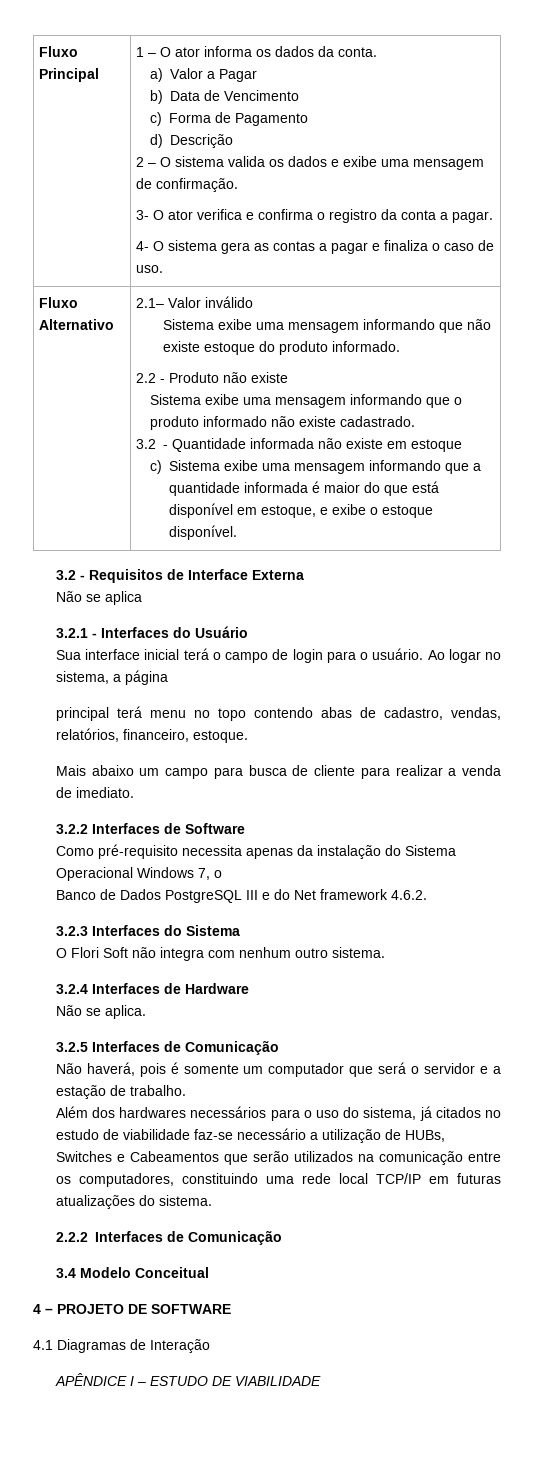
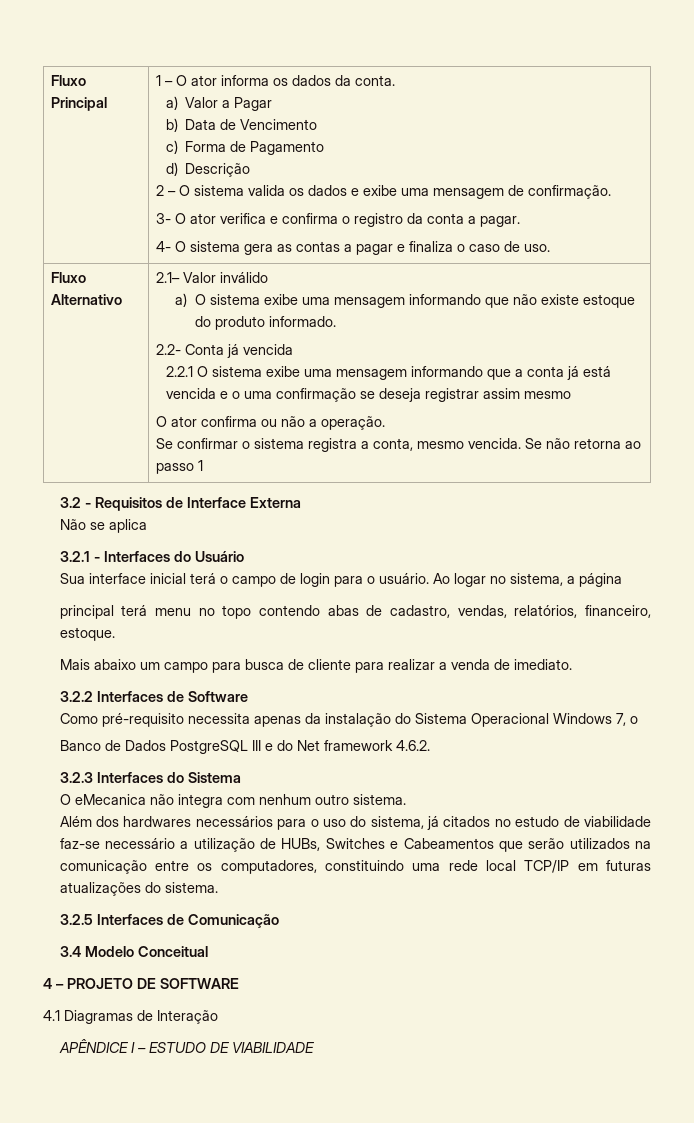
- Sistema exibe uma mensagem informando que não existe estoque do produto informado.
+ a) O sistema exibe uma mensagem informando que não existe estoque do produto informado.
- 2.2 - Produto não existe
- Sistema exibe uma mensagem informando que o produto informado não existe cadastrado.
- 3.2 - Quantidade informada não existe em estoque
- c) Sistema exibe uma mensagem informando que a quantidade informada é maior do que está disponível em estoque, e exibe o estoque disponível.
+ 2.2- Conta já vencida
+ 2.2.1 O sistema exibe uma mensagem informando que a conta já está vencida e o uma confirmação se deseja registrar assim mesmo
+ O ator confirma ou não a operação.
+ Se confirmar o sistema registra a conta, mesmo vencida. Se não retorna ao passo 1
- O Flori Soft não integra com nenhum outro sistema.
+ O eMecanica não integra com nenhum outro sistema.
- 3.2.4 Interfaces de Hardware
- Não se aplica.
- 3.2.5 Interfaces de Comunicação
- Não haverá, pois é somente um computador que será o servidor e a estação de trabalho.
- 2.2.2 Interfaces de Comunicação
+ 3.2.5 Interfaces de Comunicação

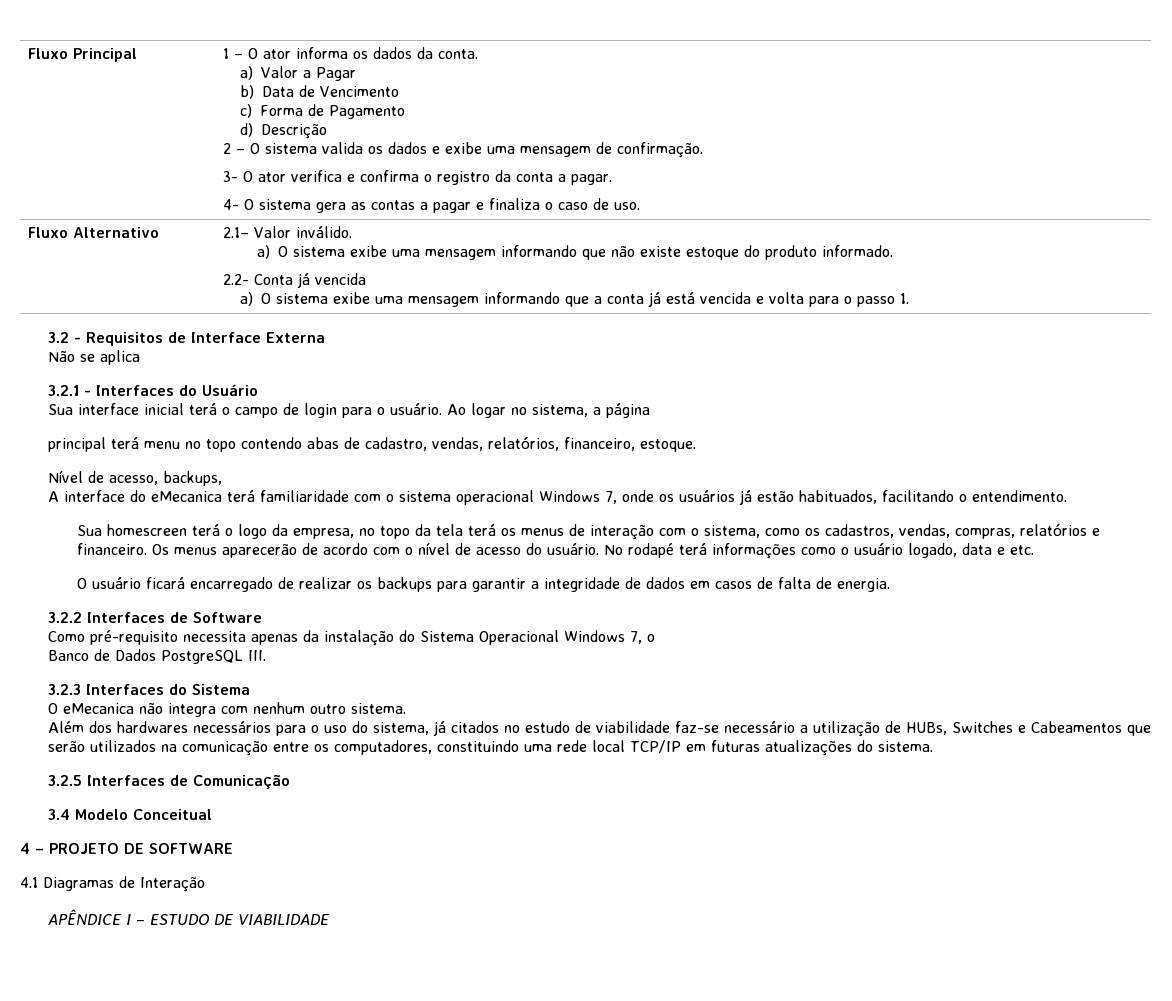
- 2.1– Valor inválido
+ 2.1– Valor inválido.
- 2.2.1 O sistema exibe uma mensagem informando que a conta já está vencida e o uma confirmação se deseja registrar assim mesmo
- O ator confirma ou não a operação.
- Se confirmar o sistema registra a conta, mesmo vencida. Se não retorna ao passo 1
+ a) O sistema exibe uma mensagem informando que a conta já está vencida e volta para o passo 1.
- Mais abaixo um campo para busca de cliente para realizar a venda de imediato.
+ Nível de acesso, backups,
+ A interface do eMecanica terá familiaridade com o sistema operacional Windows 7, onde os usuários já estão habituados, facilitando o entendimento.
+ Sua homescreen terá o logo da empresa, no topo da tela terá os menus de interação com o sistema, como os cadastros, vendas, compras, relatórios e financeiro. Os menus aparecerão de acordo com o nível de acesso do usuário. No rodapé terá informações como o usuário logado, data e etc.
+ O usuário ficará encarregado de realizar os backups para garantir a integridade de dados em casos de falta de energia.
- Banco de Dados PostgreSQL III e do Net framework 4.6.2.
+ Banco de Dados PostgreSQL III.

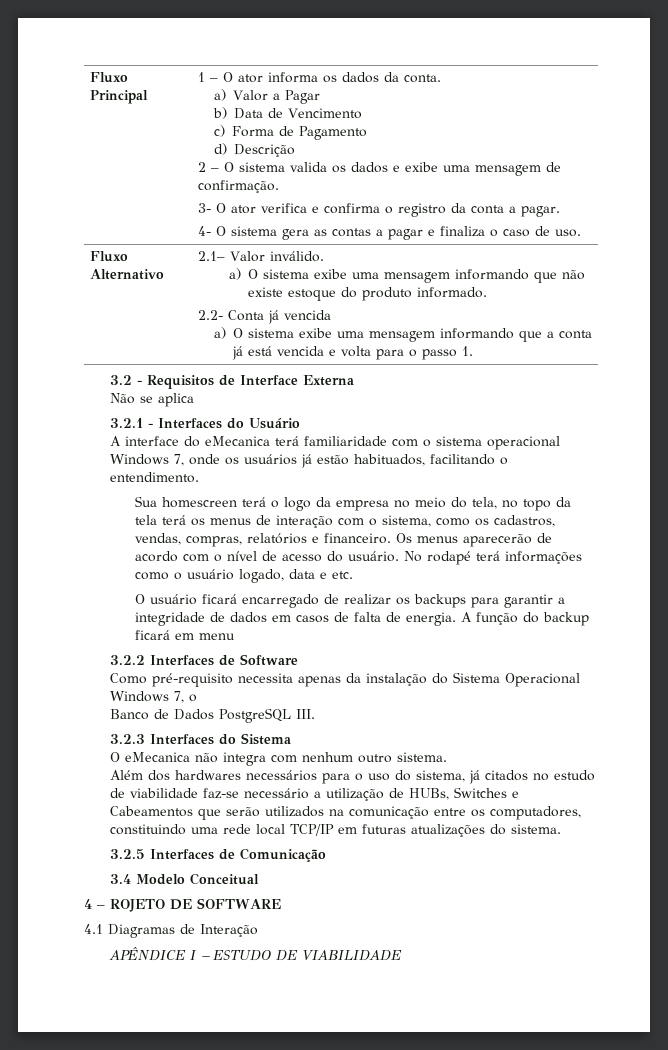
- Sua interface inicial terá o campo de login para o usuário. Ao logar no sistema, a página
- principal terá menu no topo contendo abas de cadastro, vendas, relatórios, financeiro, estoque.
- Nível de acesso, backups,
- Sua homescreen terá o logo da empresa, no topo da tela terá os menus de interação com o sistema, como os cadastros, vendas, compras, relatórios e financeiro.
+ Sua homescreen terá o logo da empresa no meio do tela, no topo da tela terá os menus de interação com o sistema, como os cadastros, vendas, compras, relatórios e financeiro.
+ A função do backup ficará em menu
- 4 – PROJETO DE SOFTWARE
+ 4 – ROJETO DE SOFTWARE

